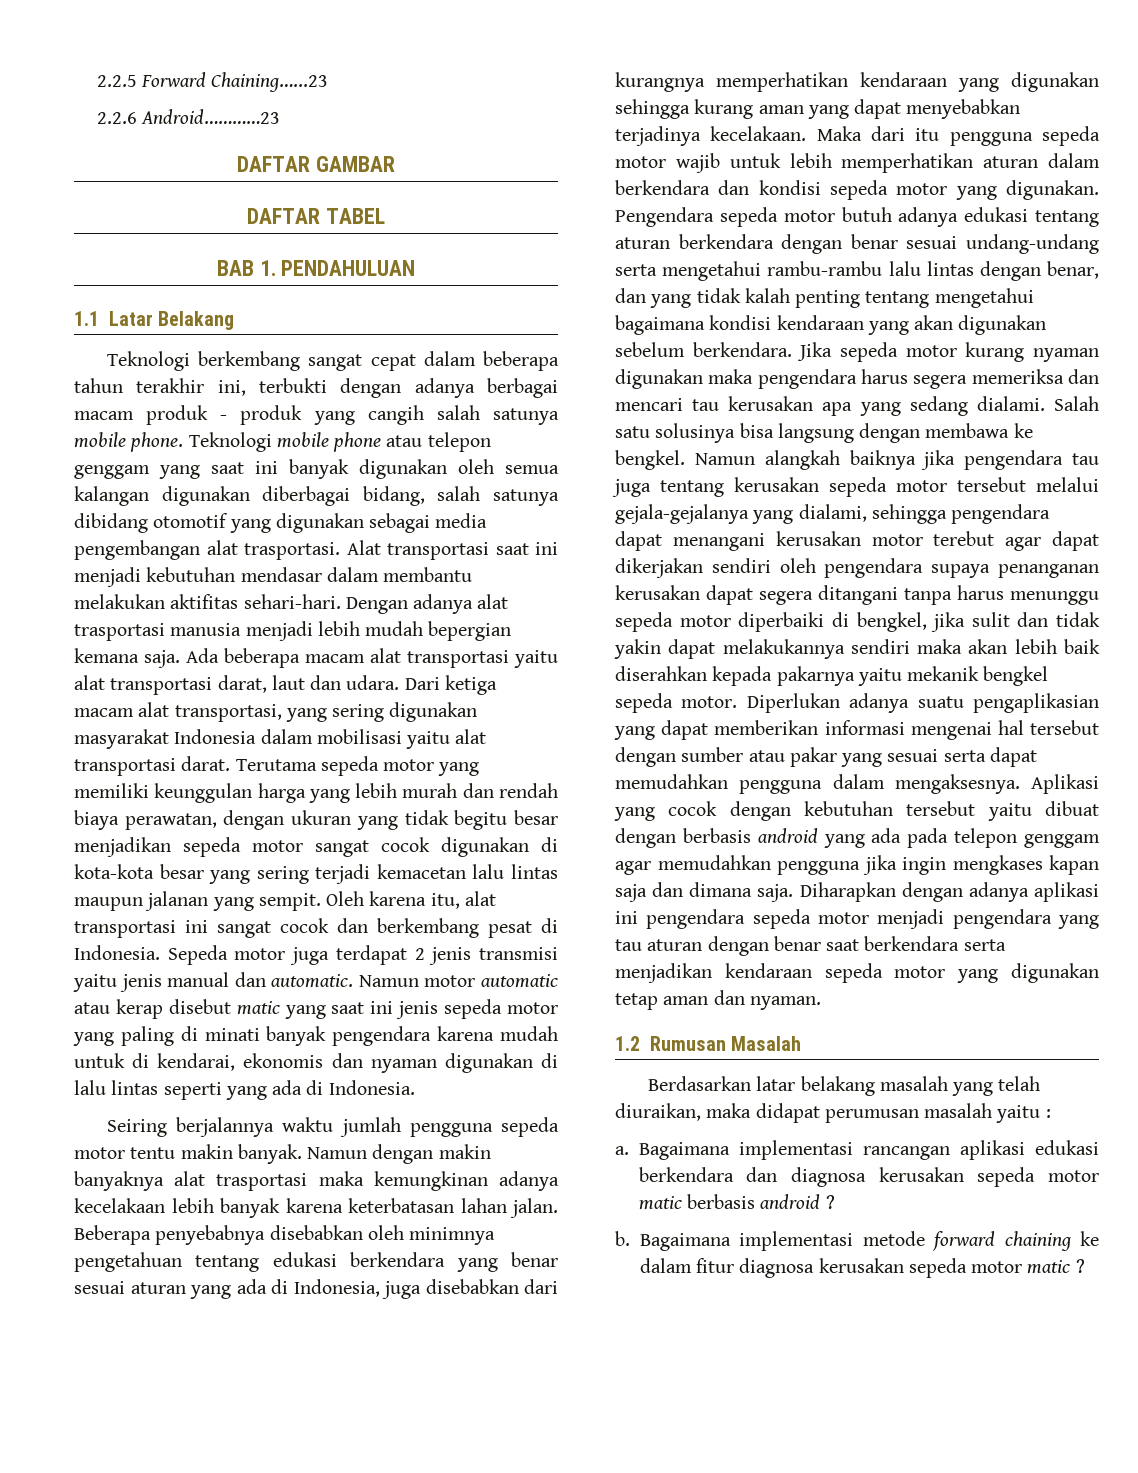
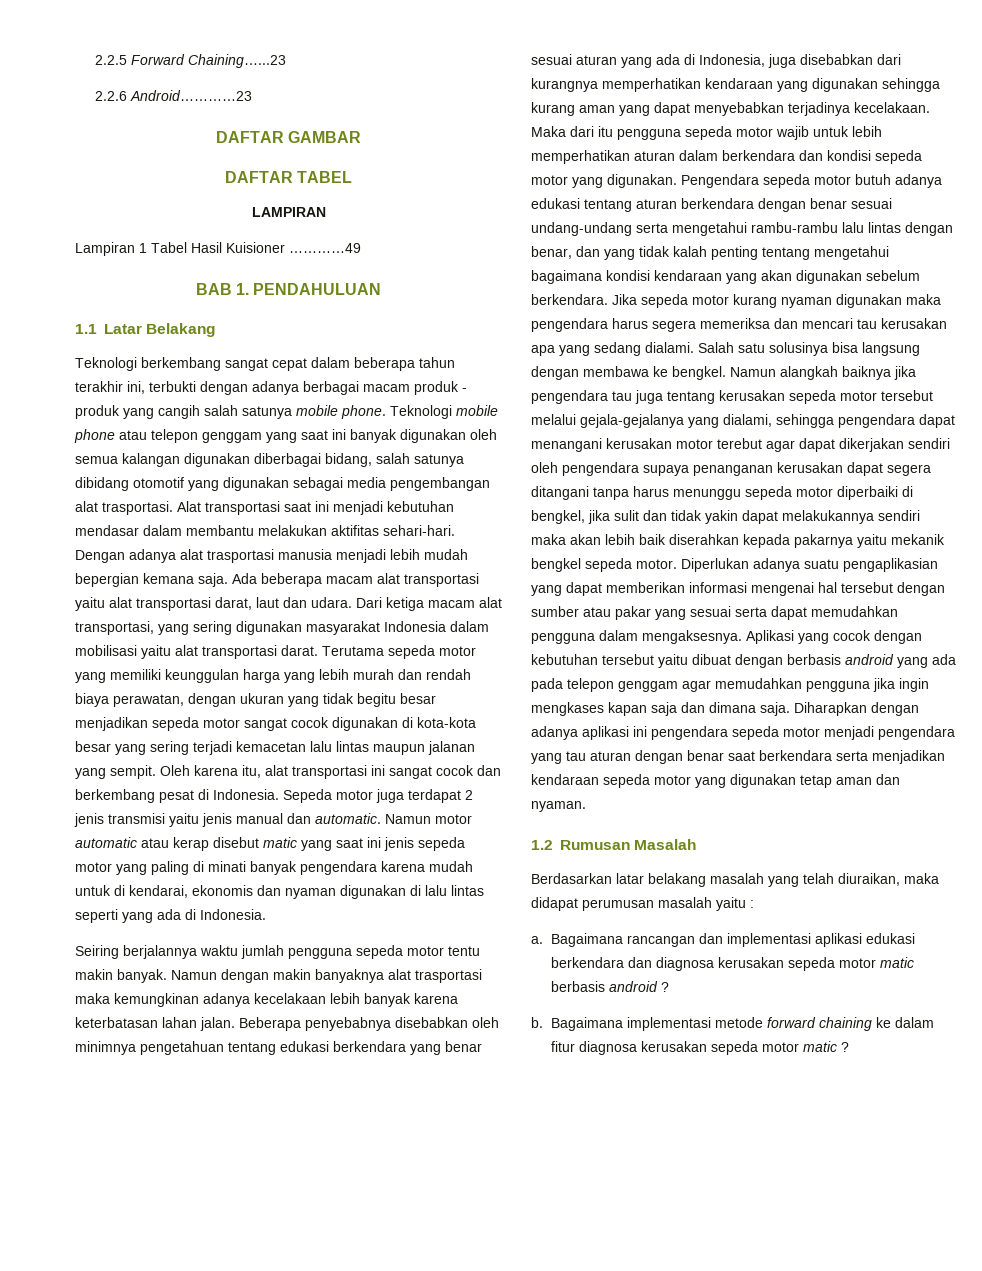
+ LAMPIRAN
+ Lampiran 1 Tabel Hasil Kuisioner …………49
- Bagaimana implementasi rancangan aplikasi edukasi berkendara dan diagnosa kerusakan sepeda motor matic berbasis android ?
+ Bagaimana rancangan dan implementasi aplikasi edukasi berkendara dan diagnosa kerusakan sepeda motor matic berbasis android ?

